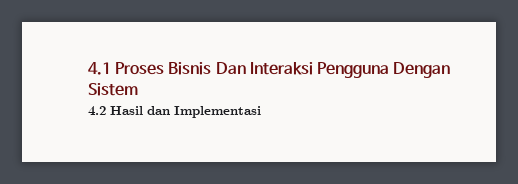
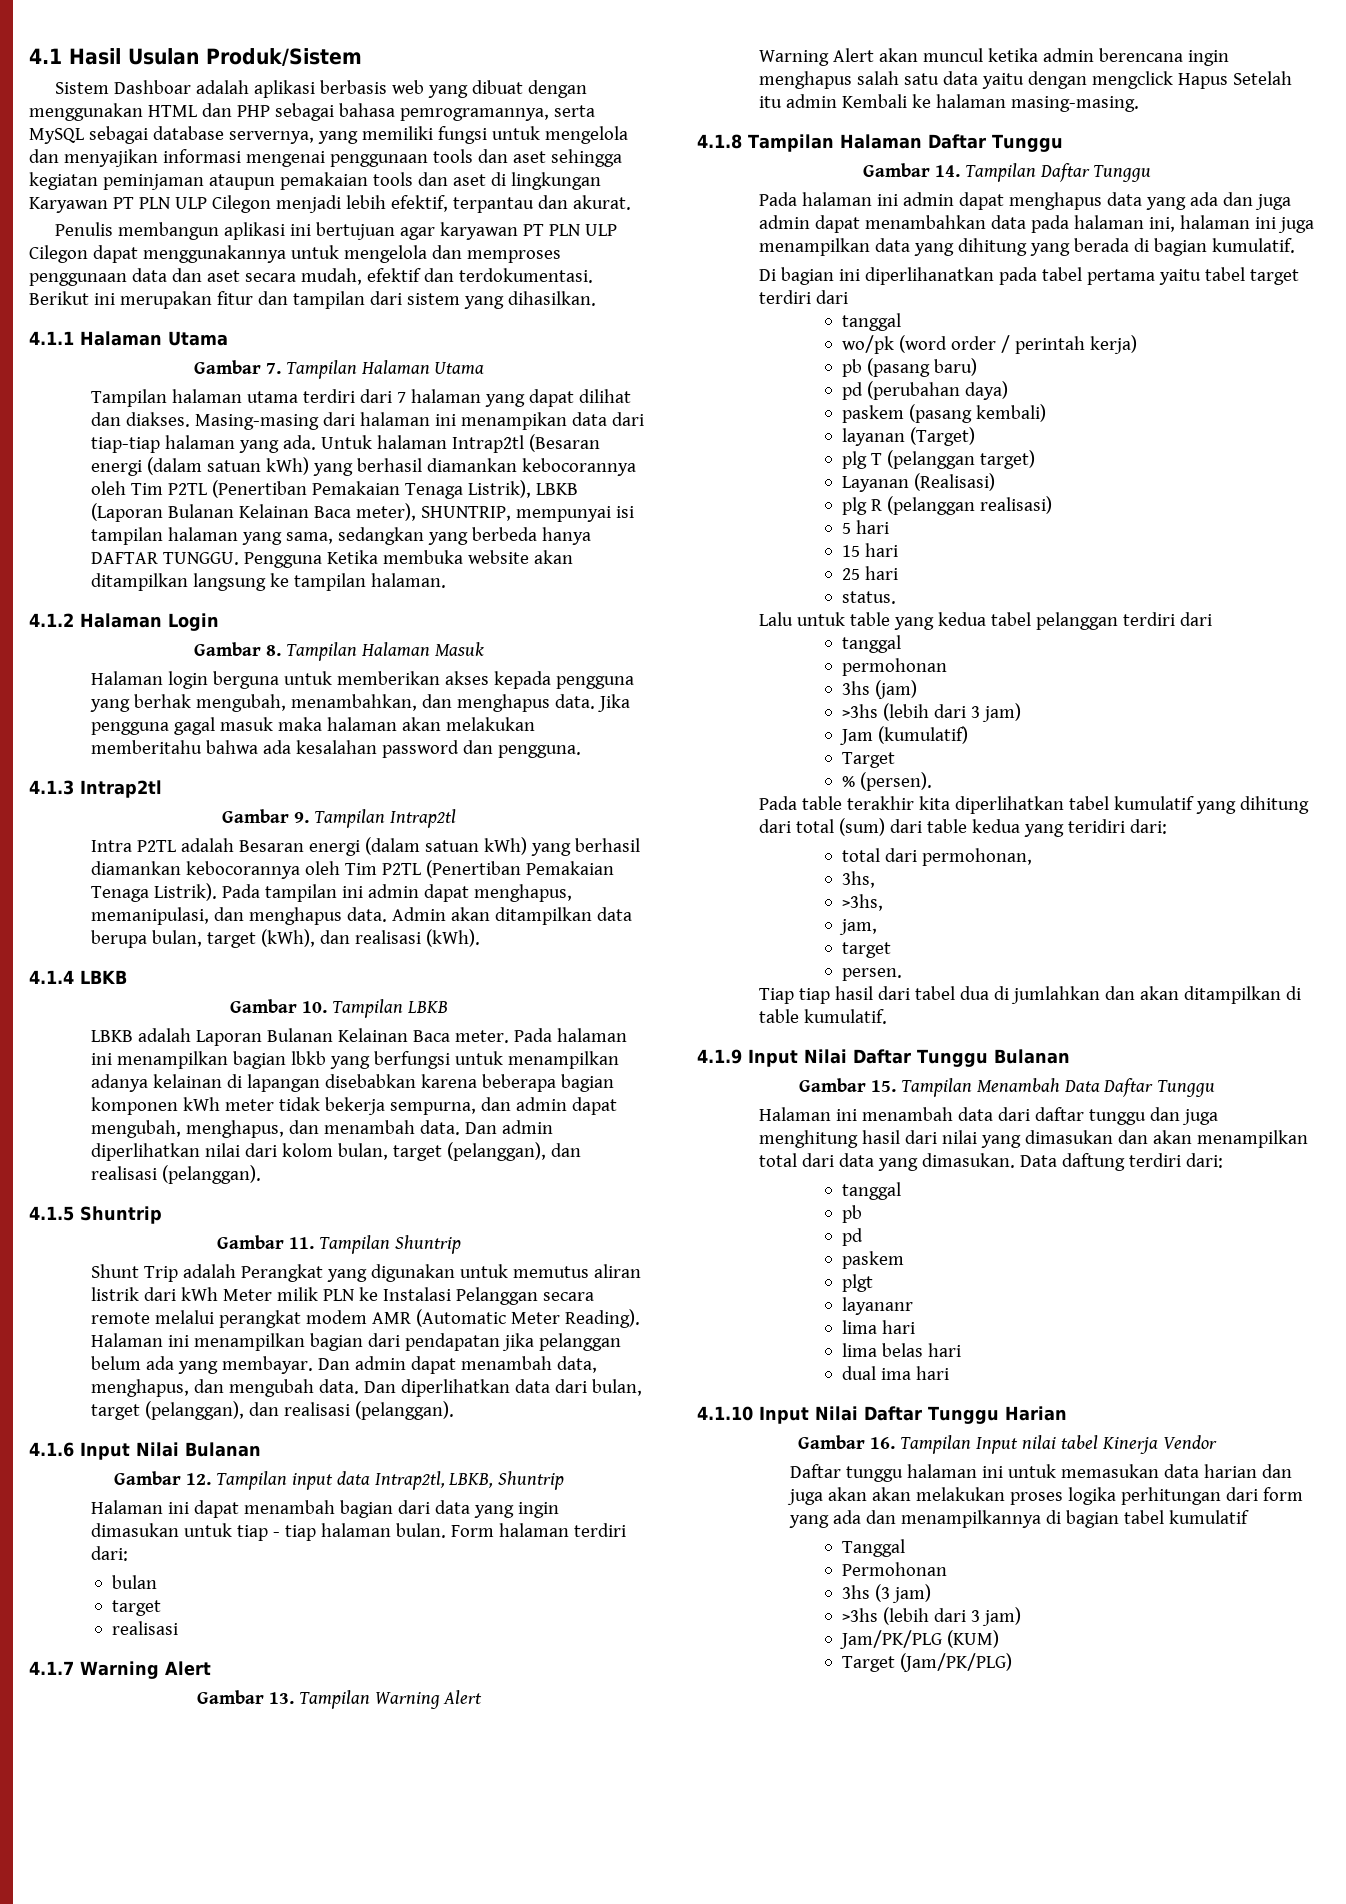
- 4.1 Proses Bisnis Dan Interaksi Pengguna Dengan Sistem
- 4.2 Hasil dan Implementasi
+ 4.1 Hasil Usulan Produk/Sistem
+ Sistem Dashboar adalah aplikasi berbasis web yang dibuat dengan menggunakan HTML dan PHP sebagai bahasa pemrogramannya, serta MySQL sebagai database servernya, yang memiliki fungsi untuk mengelola dan menyajikan informasi mengenai penggunaan tools dan aset sehingga kegiatan peminjaman ataupun pemakaian tools dan aset di lingkungan Karyawan PT PLN ULP Cilegon menjadi lebih efektif, terpantau dan akurat.
+ Penulis membangun aplikasi ini bertujuan agar karyawan PT PLN ULP Cilegon dapat menggunakannya untuk mengelola dan memproses penggunaan data dan aset secara mudah, efektif dan terdokumentasi. Berikut ini merupakan fitur dan tampilan dari sistem yang dihasilkan.
+ 4.1.1 Halaman Utama
+ Gambar 7. Tampilan Halaman Utama
+ Tampilan halaman utama terdiri dari 7 halaman yang dapat dilihat dan diakses. Masing-masing dari halaman ini menampikan data dari tiap-tiap halaman yang ada. Untuk halaman Intrap2tl (Besaran energi (dalam satuan kWh) yang berhasil diamankan kebocorannya oleh Tim P2TL (Penertiban Pemakaian Tenaga Listrik), LBKB (Laporan Bulanan Kelainan Baca meter), SHUNTRIP, mempunyai isi tampilan halaman yang sama, sedangkan yang berbeda hanya DAFTAR TUNGGU. Pengguna Ketika membuka website akan ditampilkan langsung ke tampilan halaman.
+ 4.1.2 Halaman Login
+ Gambar 8. Tampilan Halaman Masuk
+ Halaman login berguna untuk memberikan akses kepada pengguna yang berhak mengubah, menambahkan, dan menghapus data. Jika pengguna gagal masuk maka halaman akan melakukan memberitahu bahwa ada kesalahan password dan pengguna.
+ 4.1.3 Intrap2tl
+ Gambar 9. Tampilan Intrap2tl
+ Intra P2TL adalah Besaran energi (dalam satuan kWh) yang berhasil diamankan kebocorannya oleh Tim P2TL (Penertiban Pemakaian Tenaga Listrik). Pada tampilan ini admin dapat menghapus, memanipulasi, dan menghapus data. Admin akan ditampilkan data berupa bulan, target (kWh), dan realisasi (kWh).
+ 4.1.4 LBKB
+ Gambar 10. Tampilan LBKB
+ LBKB adalah Laporan Bulanan Kelainan Baca meter. Pada halaman ini menampilkan bagian lbkb yang berfungsi untuk menampilkan adanya kelainan di lapangan disebabkan karena beberapa bagian komponen kWh meter tidak bekerja sempurna, dan admin dapat mengubah, menghapus, dan menambah data. Dan admin diperlihatkan nilai dari kolom bulan, target (pelanggan), dan realisasi (pelanggan).
+ 4.1.5 Shuntrip
+ Gambar 11. Tampilan Shuntrip
+ Shunt Trip adalah Perangkat yang digunakan untuk memutus aliran listrik dari kWh Meter milik PLN ke Instalasi Pelanggan secara remote melalui perangkat modem AMR (Automatic Meter Reading). Halaman ini menampilkan bagian dari pendapatan jika pelanggan belum ada yang membayar. Dan admin dapat menambah data, menghapus, dan mengubah data. Dan diperlihatkan data dari bulan, target (pelanggan), dan realisasi (pelanggan).
+ 4.1.6 Input Nilai Bulanan
+ Gambar 12. Tampilan input data Intrap2tl, LBKB, Shuntrip
+ Halaman ini dapat menambah bagian dari data yang ingin dimasukan untuk tiap - tiap halaman bulan. Form halaman terdiri dari:
+ bulan
+ target
+ realisasi
+ 4.1.7 Warning Alert
+ Gambar 13. Tampilan Warning Alert
+ Warning Alert akan muncul ketika admin berencana ingin menghapus salah satu data yaitu dengan mengclick Hapus Setelah itu admin Kembali ke halaman masing-masing.
+ 4.1.8 Tampilan Halaman Daftar Tunggu
+ Gambar 14. Tampilan Daftar Tunggu
+ Pada halaman ini admin dapat menghapus data yang ada dan juga admin dapat menambahkan data pada halaman ini, halaman ini juga menampilkan data yang dihitung yang berada di bagian kumulatif.
+ Di bagian ini diperlihanatkan pada tabel pertama yaitu tabel target terdiri dari
+ tanggal
+ wo/pk (word order / perintah kerja)
+ pb (pasang baru)
+ pd (perubahan daya)
+ paskem (pasang kembali)
+ layanan (Target)
+ plg T (pelanggan target)
+ Layanan (Realisasi)
+ plg R (pelanggan realisasi)
+ 5 hari
+ 15 hari
+ 25 hari
+ status.
+ Lalu untuk table yang kedua tabel pelanggan terdiri dari
+ tanggal
+ permohonan
+ 3hs (jam)
+ >3hs (lebih dari 3 jam)
+ Jam (kumulatif)
+ Target
+ % (persen).
+ Pada table terakhir kita diperlihatkan tabel kumulatif yang dihitung dari total (sum) dari table kedua yang teridiri dari:
+ total dari permohonan,
+ 3hs,
+ >3hs,
+ jam,
+ target
+ persen.
+ Tiap tiap hasil dari tabel dua di jumlahkan dan akan ditampilkan di table kumulatif.
+ 4.1.9 Input Nilai Daftar Tunggu Bulanan
+ Gambar 15. Tampilan Menambah Data Daftar Tunggu
+ Halaman ini menambah data dari daftar tunggu dan juga menghitung hasil dari nilai yang dimasukan dan akan menampilkan total dari data yang dimasukan. Data daftung terdiri dari:
+ tanggal
+ pb
+ pd
+ paskem
+ plgt
+ layananr
+ lima hari
+ lima belas hari
+ dual ima hari
+ 4.1.10 Input Nilai Daftar Tunggu Harian
+ Gambar 16. Tampilan Input nilai tabel Kinerja Vendor
+ Daftar tunggu halaman ini untuk memasukan data harian dan juga akan akan melakukan proses logika perhitungan dari form yang ada dan menampilkannya di bagian tabel kumulatif
+ Tanggal
+ Permohonan
+ 3hs (3 jam)
+ >3hs (lebih dari 3 jam)
+ Jam/PK/PLG (KUM)
+ Target (Jam/PK/PLG)

